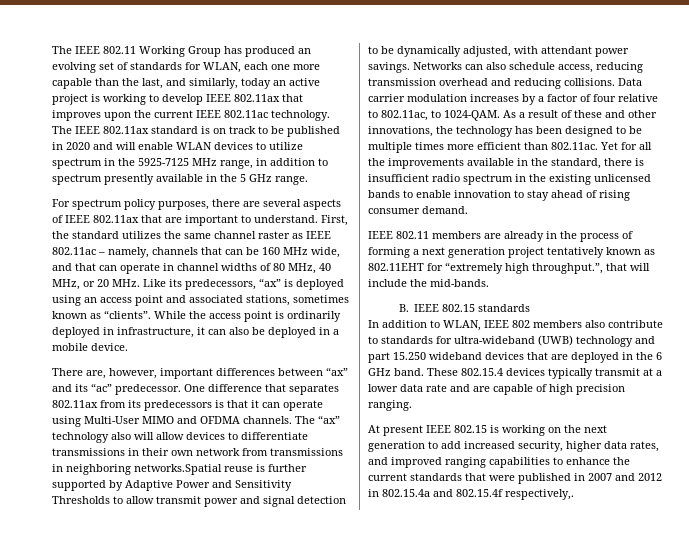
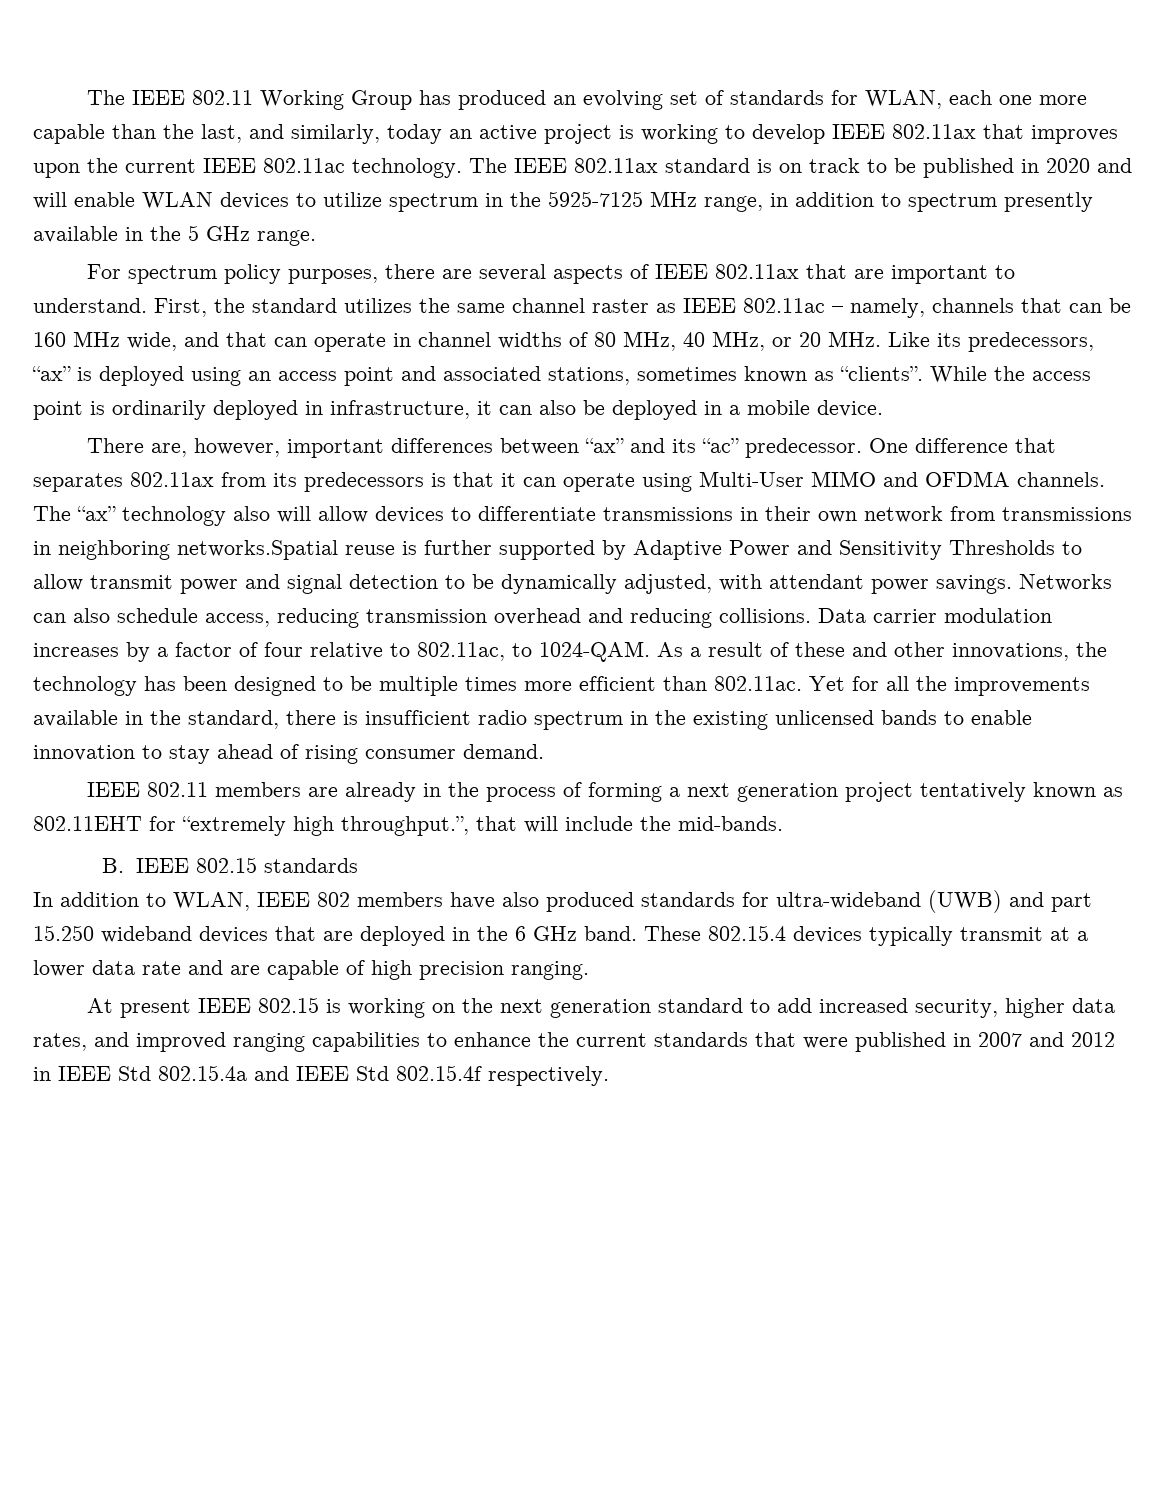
- In addition to WLAN, IEEE 802 members also contribute to standards for ultra-wideband (UWB) technology and part 15.250 wideband devices that are deployed in the 6 GHz band.
+ In addition to WLAN, IEEE 802 members have also produced standards for ultra-wideband (UWB) and part 15.250 wideband devices that are deployed in the 6 GHz band.
- At present IEEE 802.15 is working on the next generation to add increased security, higher data rates, and improved ranging capabilities to enhance the current standards that were published in 2007 and 2012 in 802.15.4a and 802.15.4f respectively,.
+ At present IEEE 802.15 is working on the next generation standard to add increased security, higher data rates, and improved ranging capabilities to enhance the current standards that were published in 2007 and 2012 in IEEE Std 802.15.4a and IEEE Std 802.15.4f respectively.

